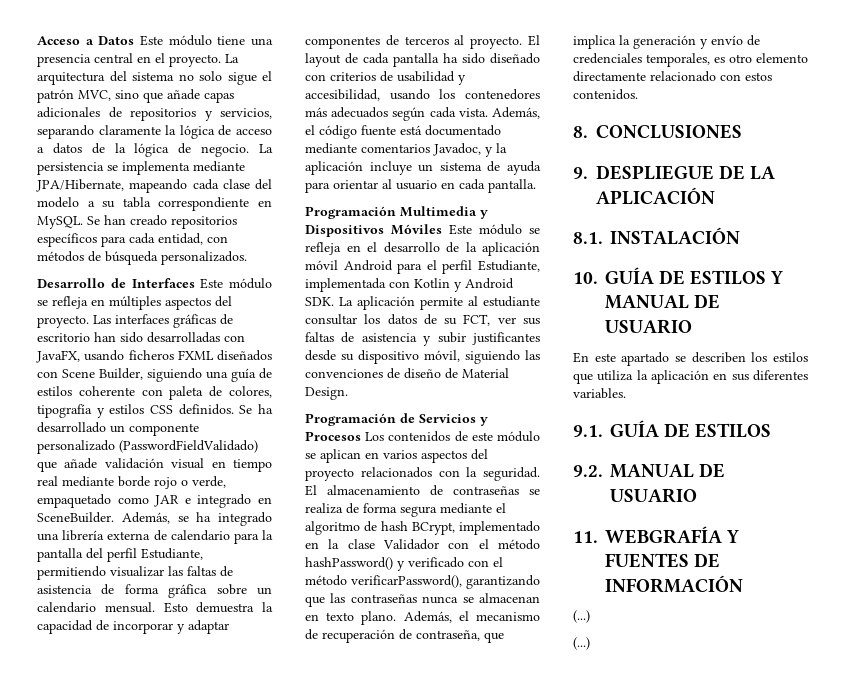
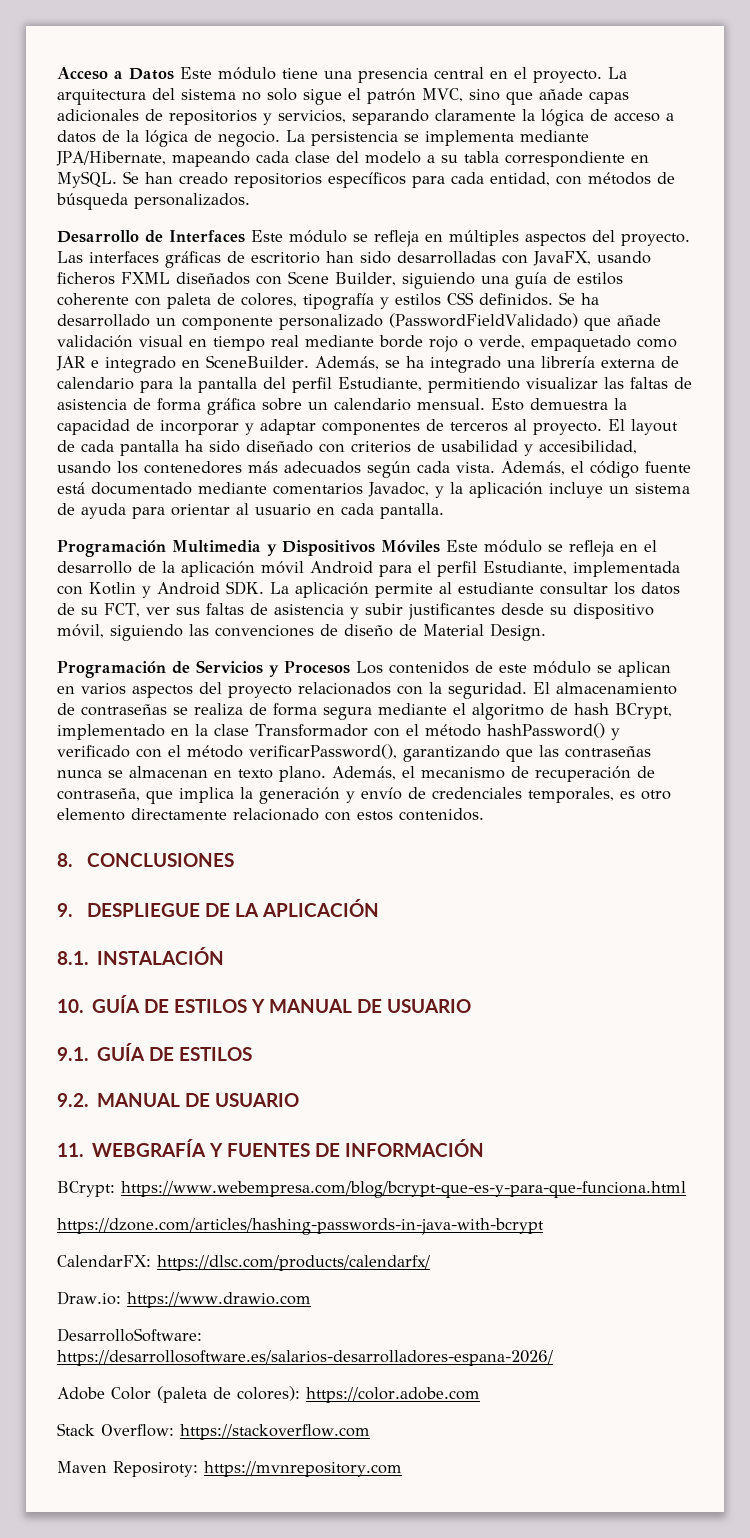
- El almacenamiento de contraseñas se realiza de forma segura mediante el algoritmo de hash BCrypt, implementado en la clase Validador con el método hashPassword() y verificado con el método verificarPassword(), garantizando que las contraseñas nunca se almacenan en texto plano.
+ El almacenamiento de contraseñas se realiza de forma segura mediante el algoritmo de hash BCrypt, implementado en la clase Transformador con el método hashPassword() y verificado con el método verificarPassword(), garantizando que las contraseñas nunca se almacenan en texto plano.
- En este apartado se describen los estilos que utiliza la aplicación en sus diferentes variables.
  11. WEBGRAFÍA Y FUENTES DE INFORMACIÓN
- (...)
- (...)
+ BCrypt: https://www.webempresa.com/blog/bcrypt-que-es-y-para-que-funciona.html
+ https://dzone.com/articles/hashing-passwords-in-java-with-bcrypt
+ CalendarFX: https://dlsc.com/products/calendarfx/
+ Draw.io: https://www.drawio.com
+ DesarrolloSoftware: https://desarrollosoftware.es/salarios-desarrolladores-espana-2026/
+ Adobe Color (paleta de colores): https://color.adobe.com
+ Stack Overflow: https://stackoverflow.com
+ Maven Reposiroty: https://mvnrepository.com

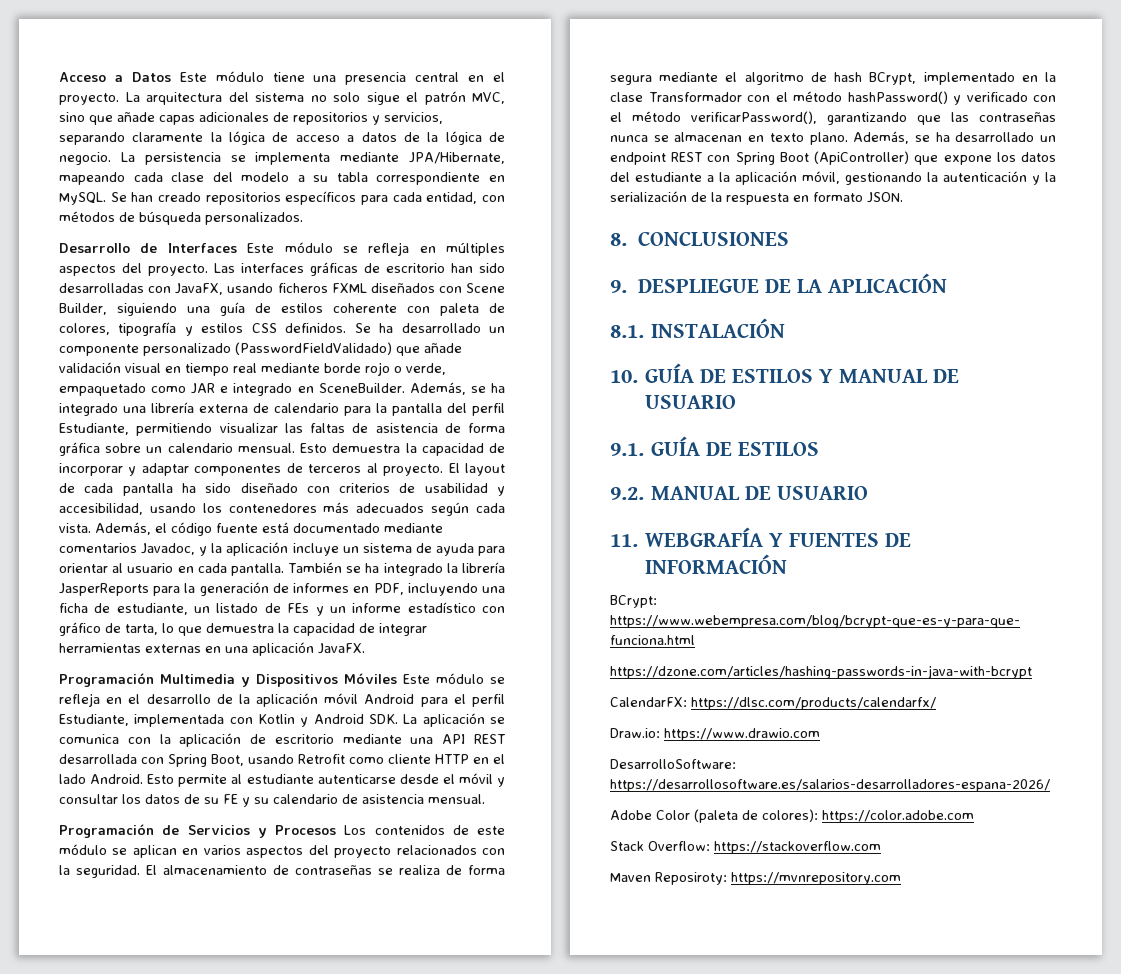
+ También se ha integrado la librería JasperReports para la generación de informes en PDF, incluyendo una ficha de estudiante, un listado de FEs y un informe estadístico con gráfico de tarta, lo que demuestra la capacidad de integrar herramientas externas en una aplicación JavaFX.
- Programación Multimedia y Dispositivos Móviles Este módulo se refleja en el desarrollo de la aplicación móvil Android para el perfil Estudiante, implementada con Kotlin y Android SDK. La aplicación permite al estudiante consultar los datos de su FCT, ver sus faltas de asistencia y subir justificantes desde su dispositivo móvil, siguiendo las convenciones de diseño de Material Design.
+ Programación Multimedia y Dispositivos Móviles Este módulo se refleja en el desarrollo de la aplicación móvil Android para el perfil Estudiante, implementada con Kotlin y Android SDK. La aplicación se comunica con la aplicación de escritorio mediante una API REST desarrollada con Spring Boot, usando Retrofit como cliente HTTP en el lado Android. Esto permite al estudiante autenticarse desde el móvil y consultar los datos de su FE y su calendario de asistencia mensual.
- Además, el mecanismo de recuperación de contraseña, que implica la generación y envío de credenciales temporales, es otro elemento directamente relacionado con estos contenidos.
+ Además, se ha desarrollado un endpoint REST con Spring Boot (ApiController) que expone los datos del estudiante a la aplicación móvil, gestionando la autenticación y la serialización de la respuesta en formato JSON.

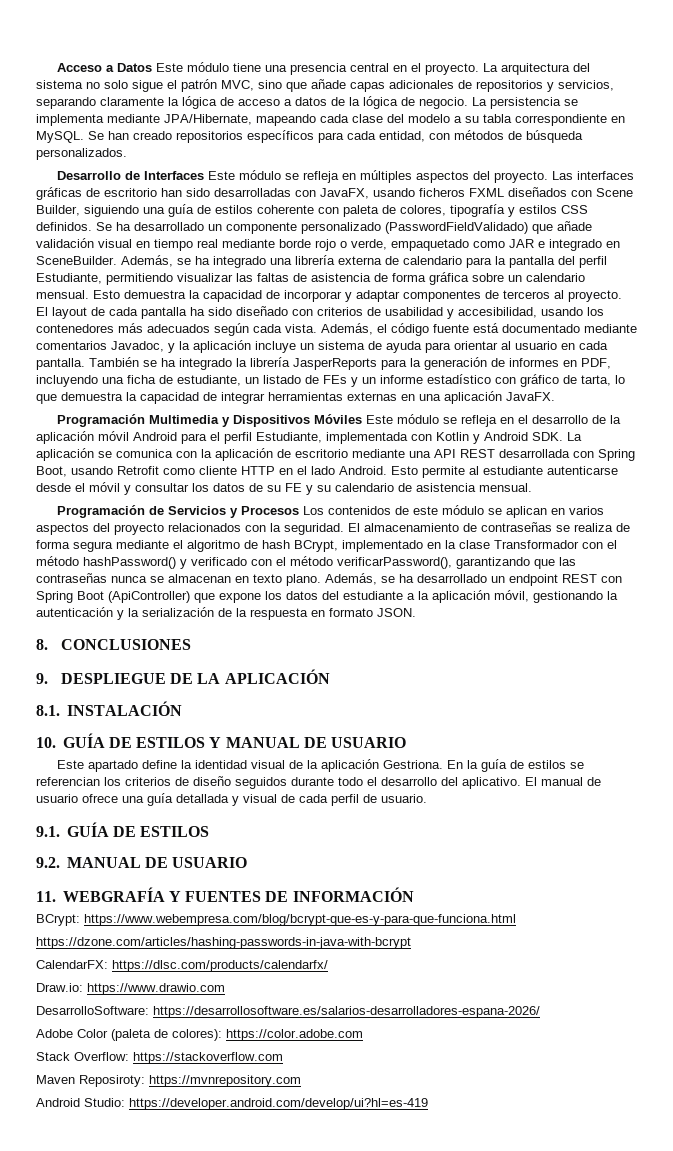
+ Este apartado define la identidad visual de la aplicación Gestriona. En la guía de estilos se referencian los criterios de diseño seguidos durante todo el desarrollo del aplicativo. El manual de usuario ofrece una guía detallada y visual de cada perfil de usuario.
+ Android Studio: https://developer.android.com/develop/ui?hl=es-419

